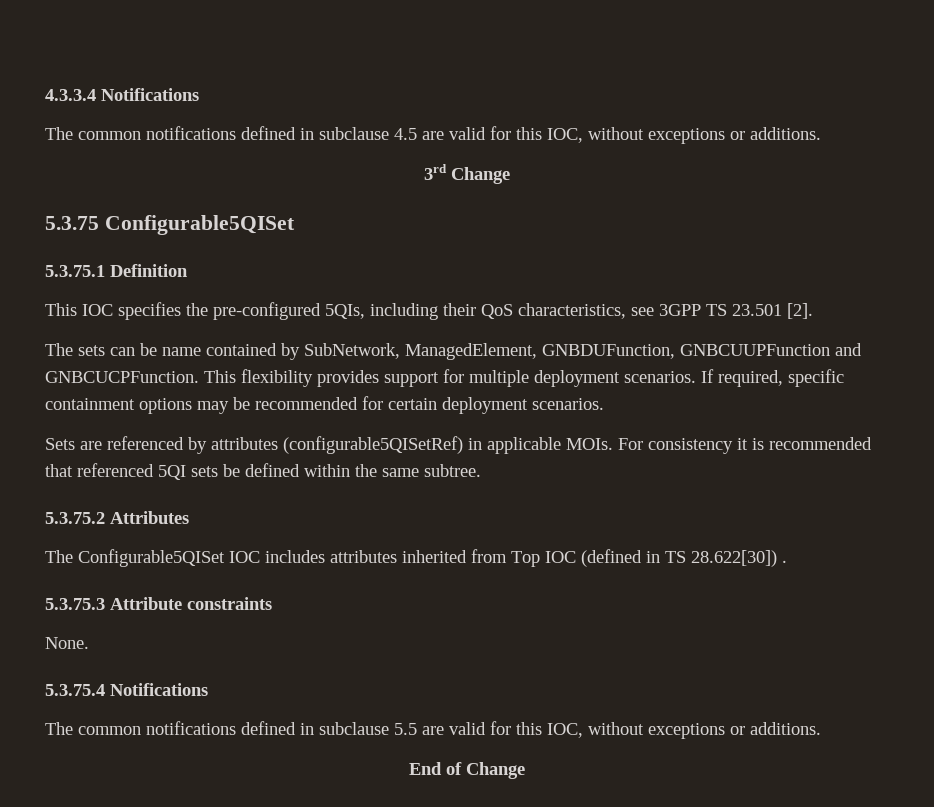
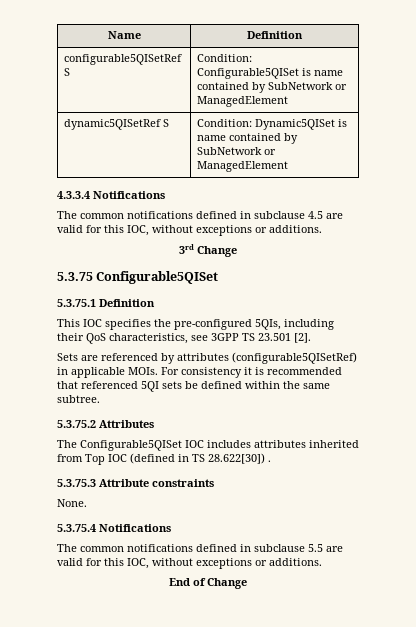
+ Name | Definition
+ configurable5QISetRef S | Condition: Configurable5QISet is name contained by SubNetwork or ManagedElement
+ dynamic5QISetRef S | Condition: Dynamic5QISet is name contained by SubNetwork or ManagedElement
- The sets can be name contained by SubNetwork, ManagedElement, GNBDUFunction, GNBCUUPFunction and GNBCUCPFunction. This flexibility provides support for multiple deployment scenarios. If required, specific containment options may be recommended for certain deployment scenarios.

